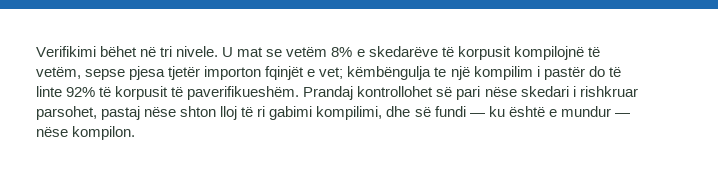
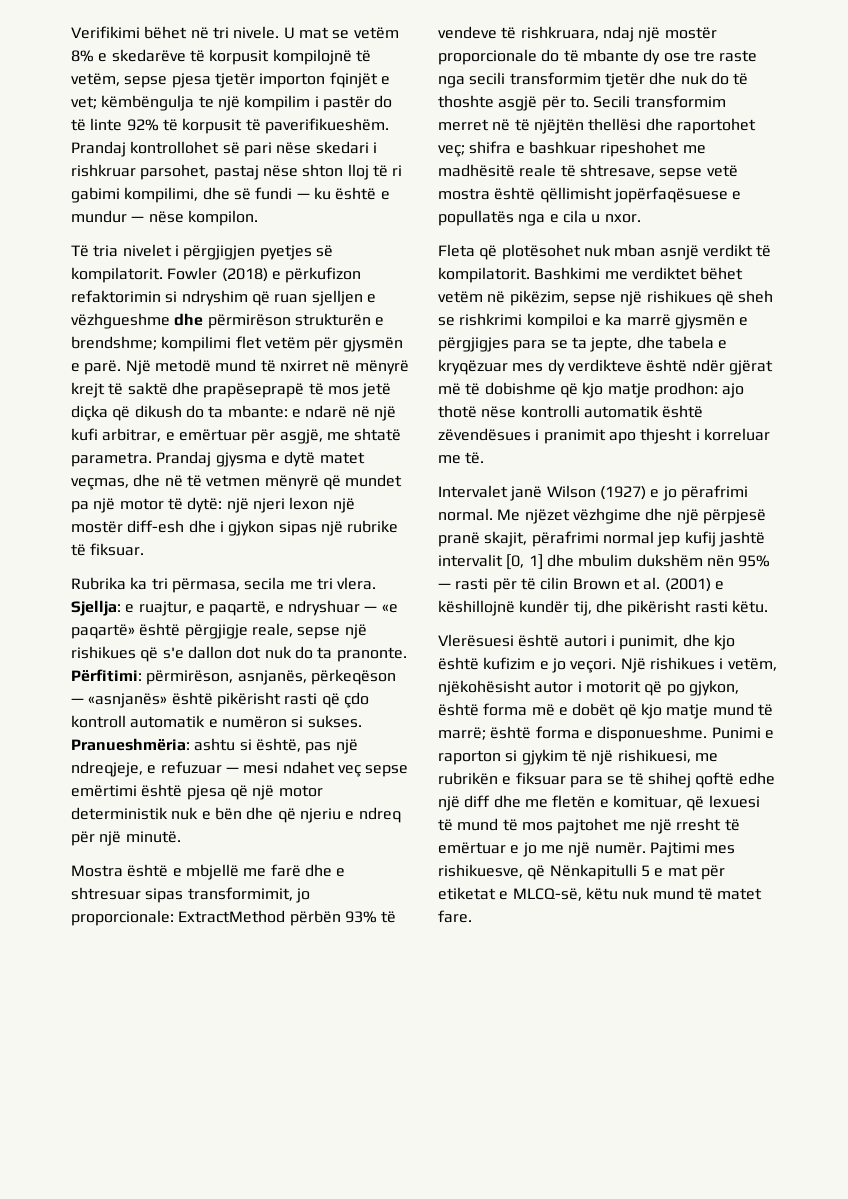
+ Të tria nivelet i përgjigjen pyetjes së kompilatorit. Fowler (2018) e përkufizon refaktorimin si ndryshim që ruan sjelljen e vëzhgueshme dhe përmirëson strukturën e brendshme; kompilimi flet vetëm për gjysmën e parë. Një metodë mund të nxirret në mënyrë krejt të saktë dhe prapëseprapë të mos jetë diçka që dikush do ta mbante: e ndarë në një kufi arbitrar, e emërtuar për asgjë, me shtatë parametra. Prandaj gjysma e dytë matet veçmas, dhe në të vetmen mënyrë që mundet pa një motor të dytë: një njeri lexon një mostër diff-esh dhe i gjykon sipas një rubrike të fiksuar.
+ Rubrika ka tri përmasa, secila me tri vlera. Sjellja: e ruajtur, e paqartë, e ndryshuar — «e paqartë» është përgjigje reale, sepse një rishikues që s'e dallon dot nuk do ta pranonte. Përfitimi: përmirëson, asnjanës, përkeqëson — «asnjanës» është pikërisht rasti që çdo kontroll automatik e numëron si sukses. Pranueshmëria: ashtu si është, pas një ndreqjeje, e refuzuar — mesi ndahet veç sepse emërtimi është pjesa që një motor deterministik nuk e bën dhe që njeriu e ndreq për një minutë.
+ Mostra është e mbjellë me farë dhe e shtresuar sipas transformimit, jo proporcionale: ExtractMethod përbën 93% të vendeve të rishkruara, ndaj një mostër proporcionale do të mbante dy ose tre raste nga secili transformim tjetër dhe nuk do të thoshte asgjë për to. Secili transformim merret në të njëjtën thellësi dhe raportohet veç; shifra e bashkuar ripeshohet me madhësitë reale të shtresave, sepse vetë mostra është qëllimisht jopërfaqësuese e popullatës nga e cila u nxor.
+ Fleta që plotësohet nuk mban asnjë verdikt të kompilatorit. Bashkimi me verdiktet bëhet vetëm në pikëzim, sepse një rishikues që sheh se rishkrimi kompiloi e ka marrë gjysmën e përgjigjes para se ta jepte, dhe tabela e kryqëzuar mes dy verdikteve është ndër gjërat më të dobishme që kjo matje prodhon: ajo thotë nëse kontrolli automatik është zëvendësues i pranimit apo thjesht i korreluar me të.
+ Intervalet janë Wilson (1927) e jo përafrimi normal. Me njëzet vëzhgime dhe një përpjesë pranë skajit, përafrimi normal jep kufij jashtë intervalit [0, 1] dhe mbulim dukshëm nën 95% — rasti për të cilin Brown et al. (2001) e këshillojnë kundër tij, dhe pikërisht rasti këtu.
+ Vlerësuesi është autori i punimit, dhe kjo është kufizim e jo veçori. Një rishikues i vetëm, njëkohësisht autor i motorit që po gjykon, është forma më e dobët që kjo matje mund të marrë; është forma e disponueshme. Punimi e raporton si gjykim të një rishikuesi, me rubrikën e fiksuar para se të shihej qoftë edhe një diff dhe me fletën e komituar, që lexuesi të mund të mos pajtohet me një rresht të emërtuar e jo me një numër. Pajtimi mes rishikuesve, që Nënkapitulli 5 e mat për etiketat e MLCQ-së, këtu nuk mund të matet fare.

